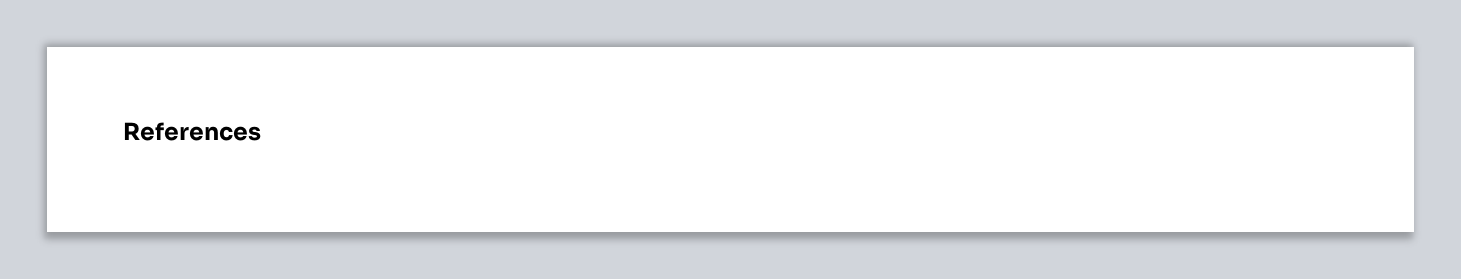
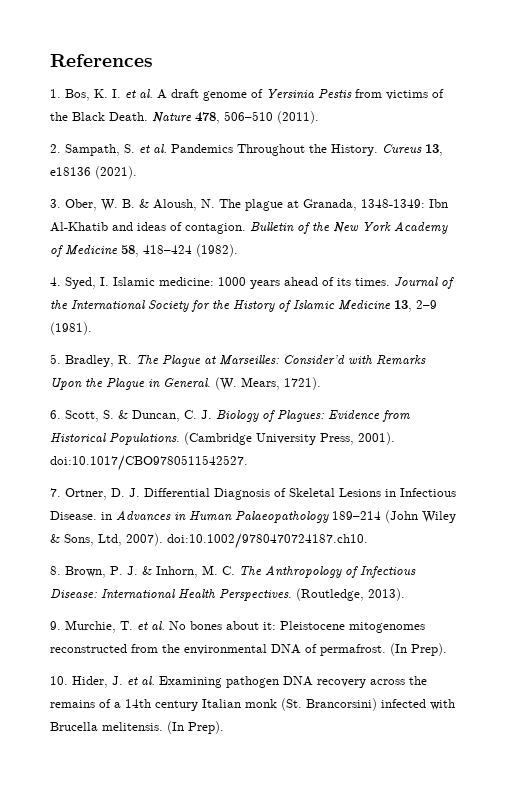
+ 1. Bos, K. I. et al. A draft genome of Yersinia Pestis from victims of the Black Death. Nature 478, 506–510 (2011).
+ 2. Sampath, S. et al. Pandemics Throughout the History. Cureus 13, e18136 (2021).
+ 3. Ober, W. B. & Aloush, N. The plague at Granada, 1348-1349: Ibn Al-Khatib and ideas of contagion. Bulletin of the New York Academy of Medicine 58, 418–424 (1982).
+ 4. Syed, I. Islamic medicine: 1000 years ahead of its times. Journal of the International Society for the History of Islamic Medicine 13, 2–9 (1981).
+ 5. Bradley, R. The Plague at Marseilles: Consider’d with Remarks Upon the Plague in General. (W. Mears, 1721).
+ 6. Scott, S. & Duncan, C. J. Biology of Plagues: Evidence from Historical Populations. (Cambridge University Press, 2001). doi:10.1017/CBO9780511542527.
+ 7. Ortner, D. J. Differential Diagnosis of Skeletal Lesions in Infectious Disease. in Advances in Human Palaeopathology 189–214 (John Wiley & Sons, Ltd, 2007). doi:10.1002/9780470724187.ch10.
+ 8. Brown, P. J. & Inhorn, M. C. The Anthropology of Infectious Disease: International Health Perspectives. (Routledge, 2013).
+ 9. Murchie, T. et al. No bones about it: Pleistocene mitogenomes reconstructed from the environmental DNA of permafrost. (In Prep).
+ 10. Hider, J. et al. Examining pathogen DNA recovery across the remains of a 14th century Italian monk (St. Brancorsini) infected with Brucella melitensis. (In Prep).

